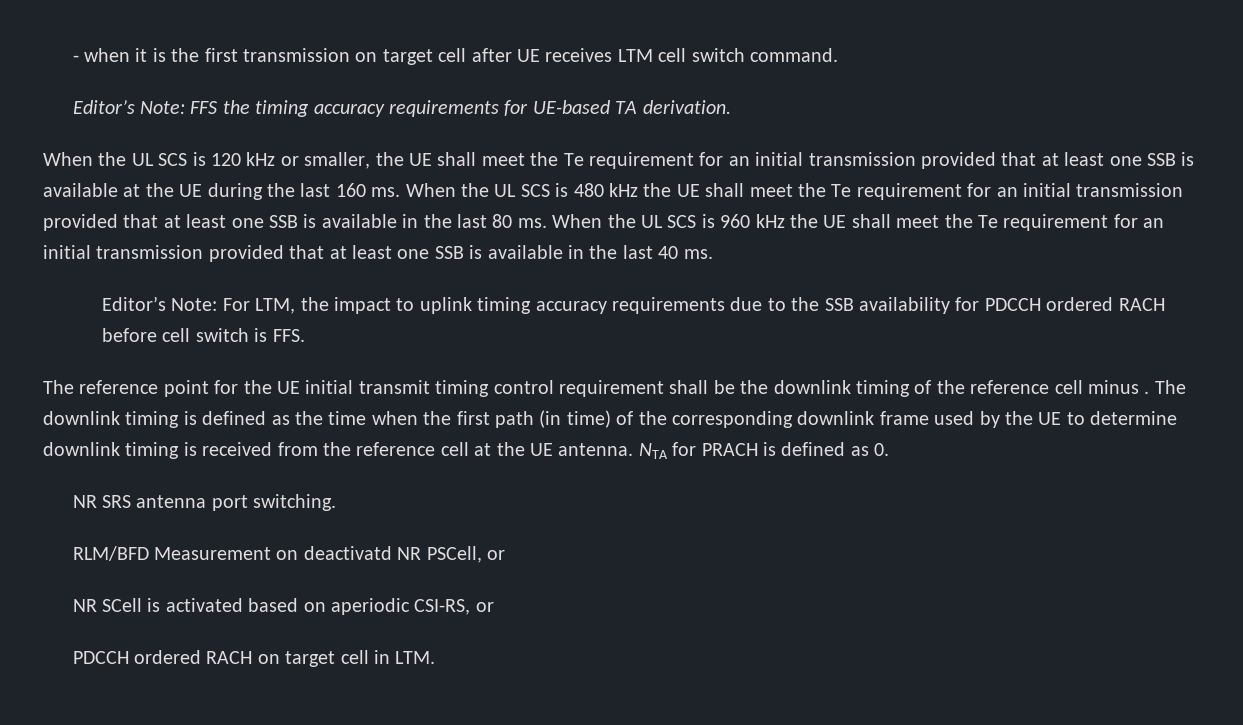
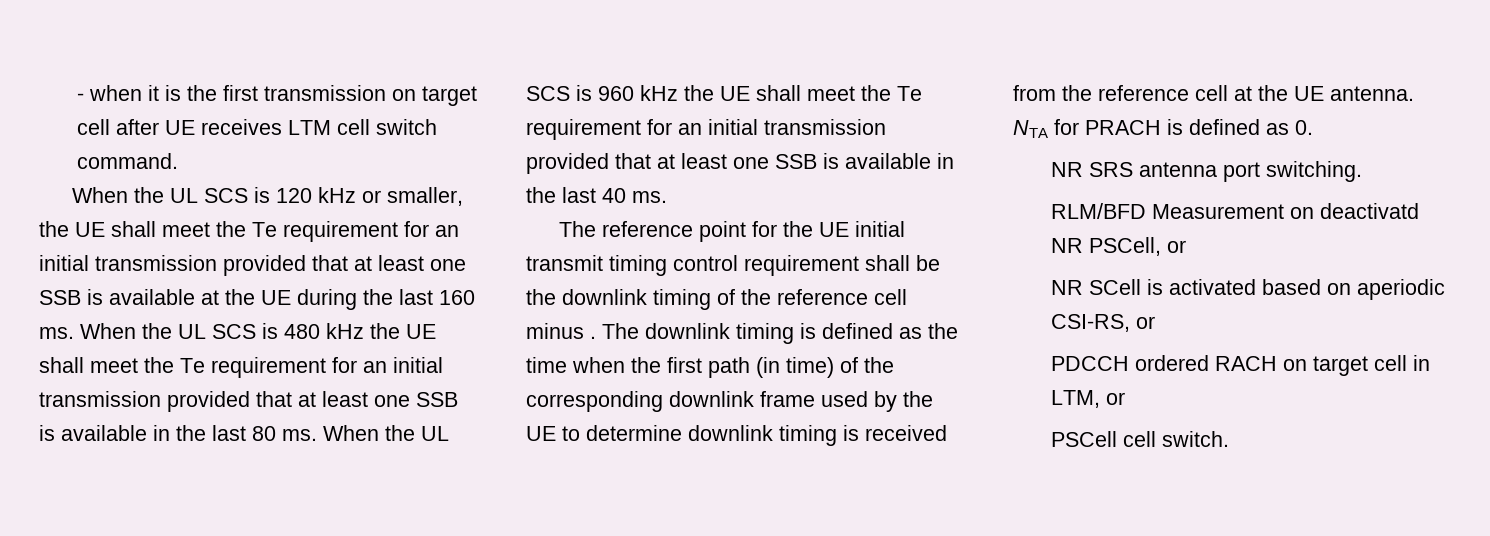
- Editor’s Note: FFS the timing accuracy requirements for UE-based TA derivation.
- Editor’s Note: For LTM, the impact to uplink timing accuracy requirements due to the SSB availability for PDCCH ordered RACH before cell switch is FFS.
- PDCCH ordered RACH on target cell in LTM.
+ PDCCH ordered RACH on target cell in LTM, or
+ PSCell cell switch.

